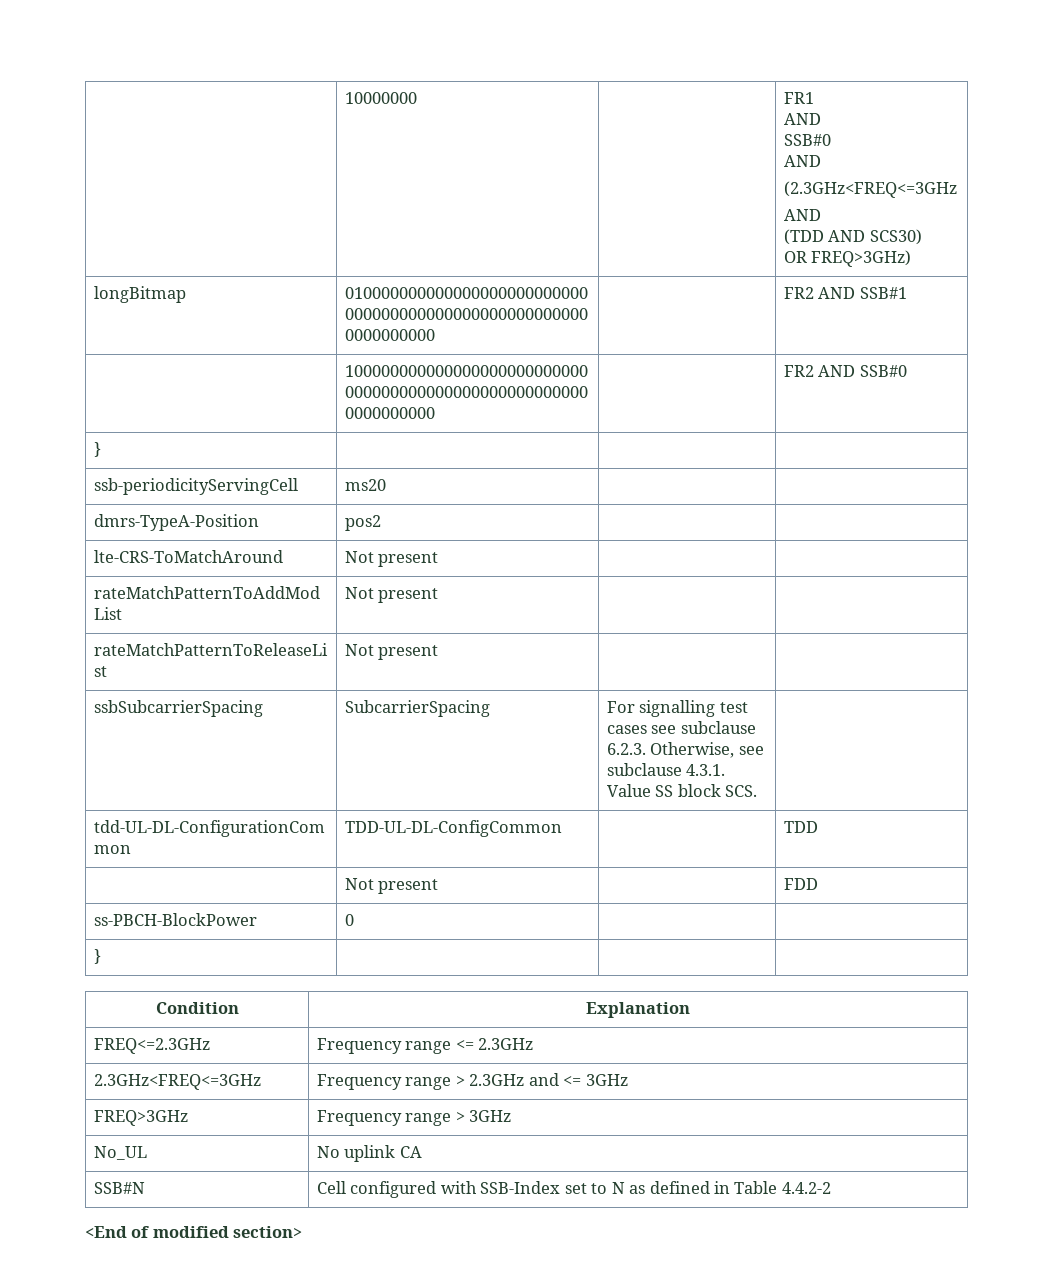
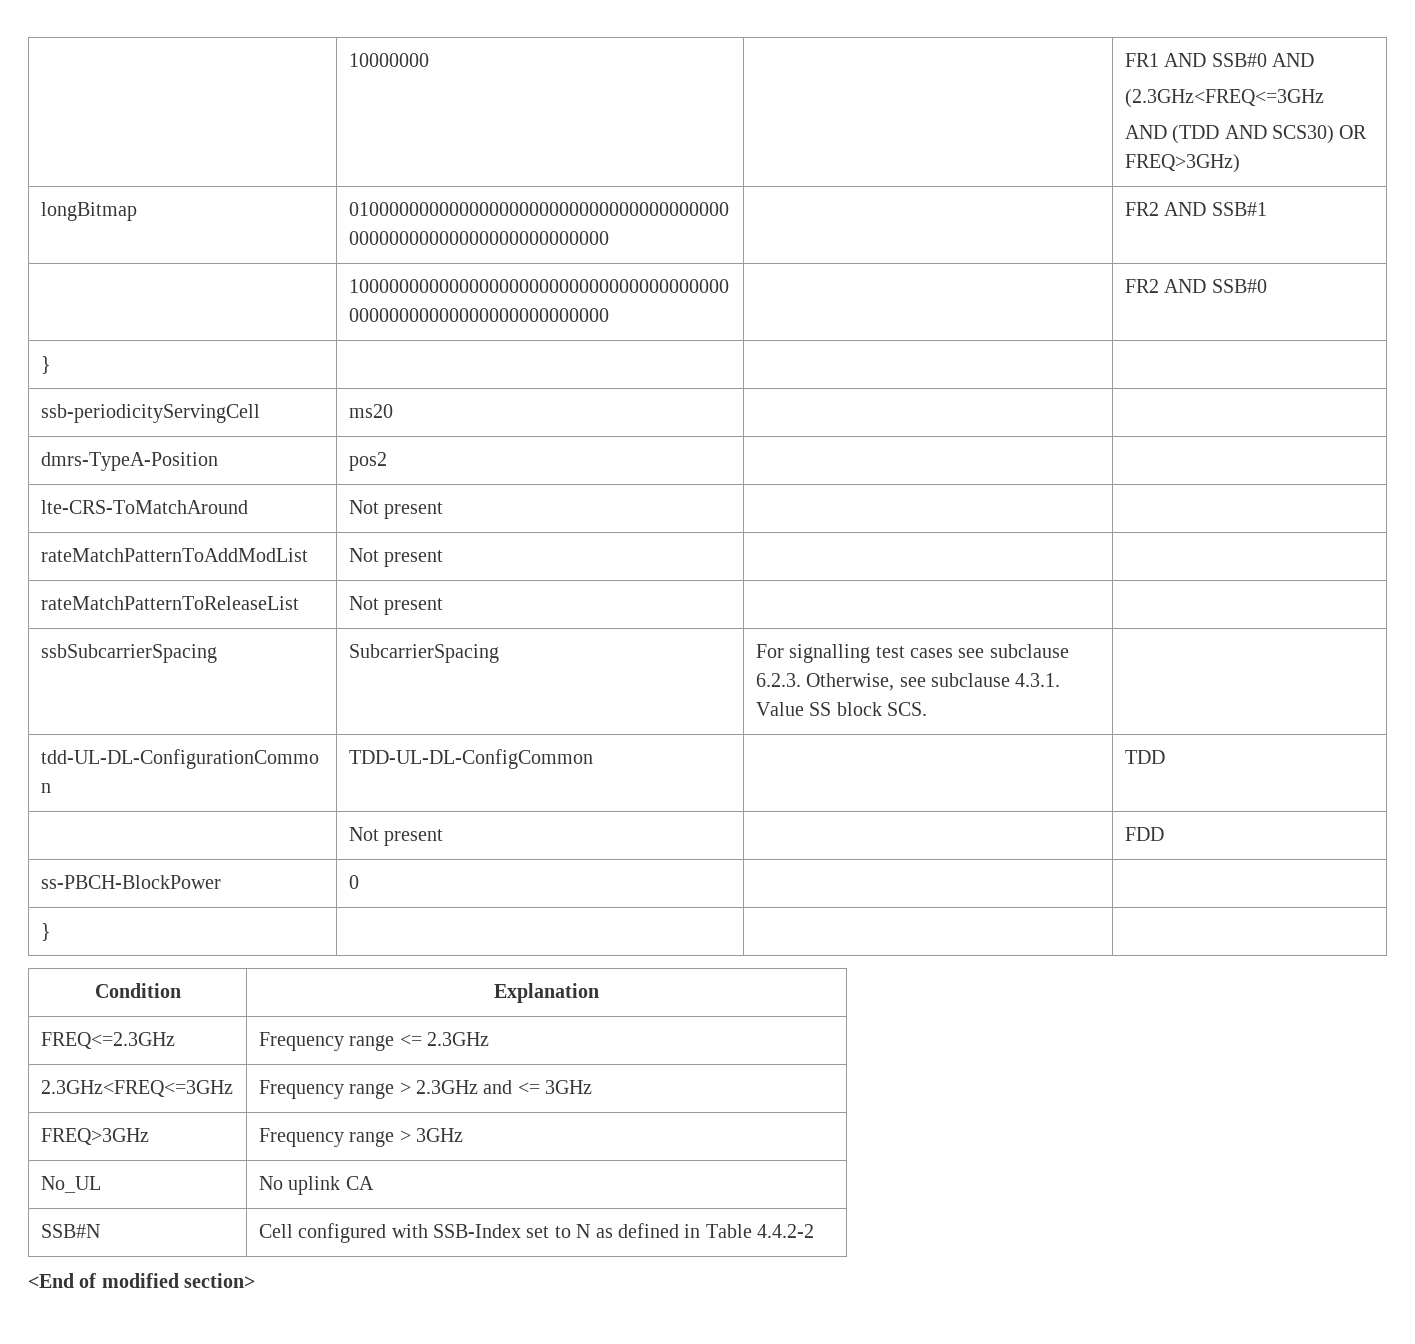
- | 10000000 | | FR1
- AND
- SSB#0
- AND
+ | 10000000 | | FR1 AND SSB#0 AND
  (2.3GHz<FREQ<=3GHz
- AND
- (TDD AND SCS30)
- OR FREQ>3GHz)
+ AND (TDD AND SCS30) OR FREQ>3GHz)

